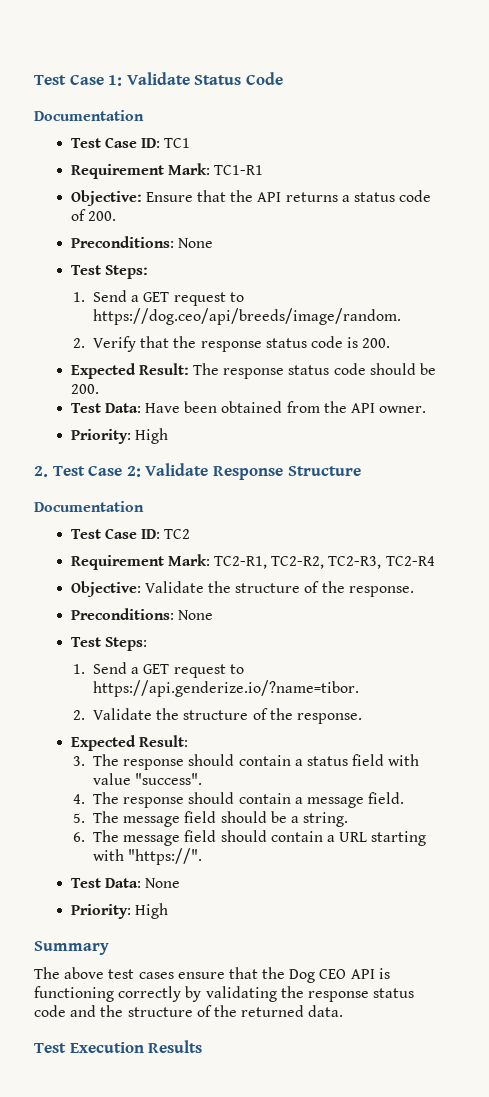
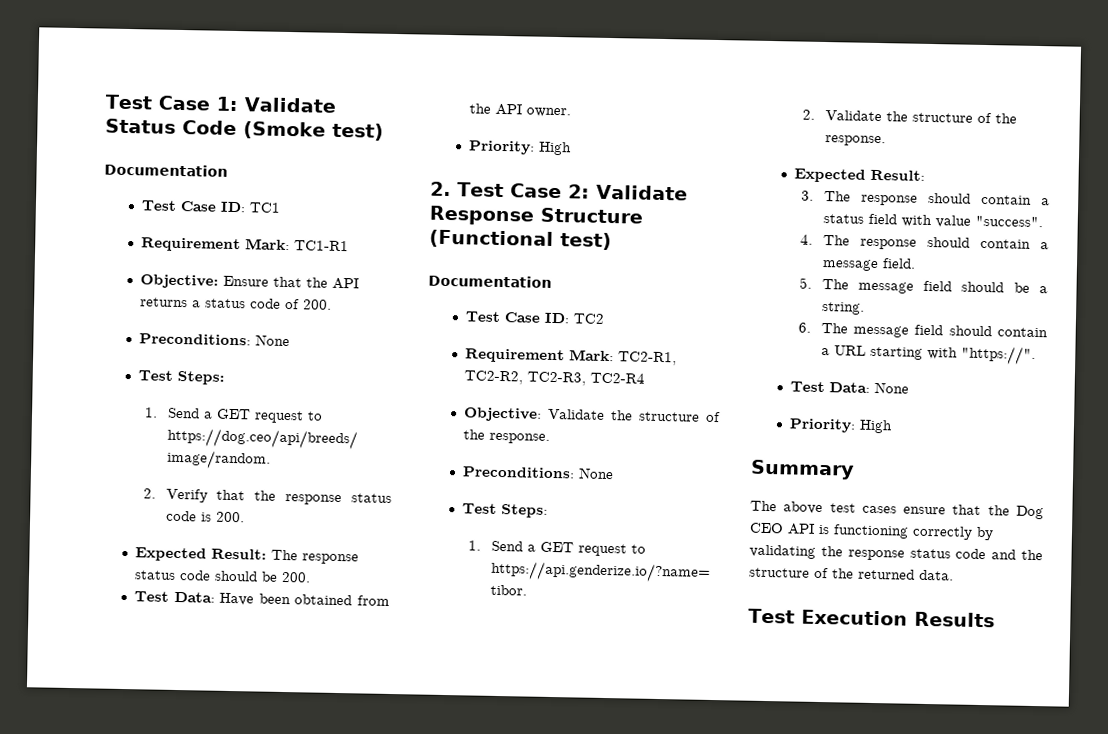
- Test Case 1: Validate Status Code
+ Test Case 1: Validate Status Code (Smoke test)
- 2. Test Case 2: Validate Response Structure
+ 2. Test Case 2: Validate Response Structure (Functional test)

